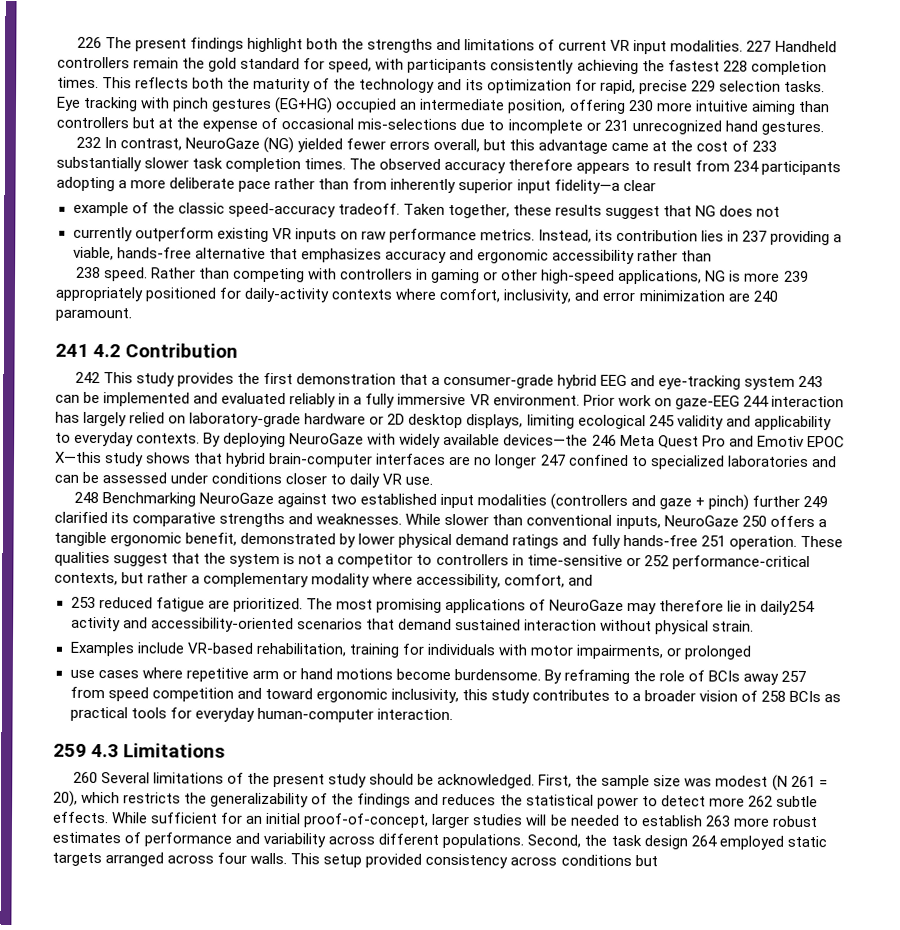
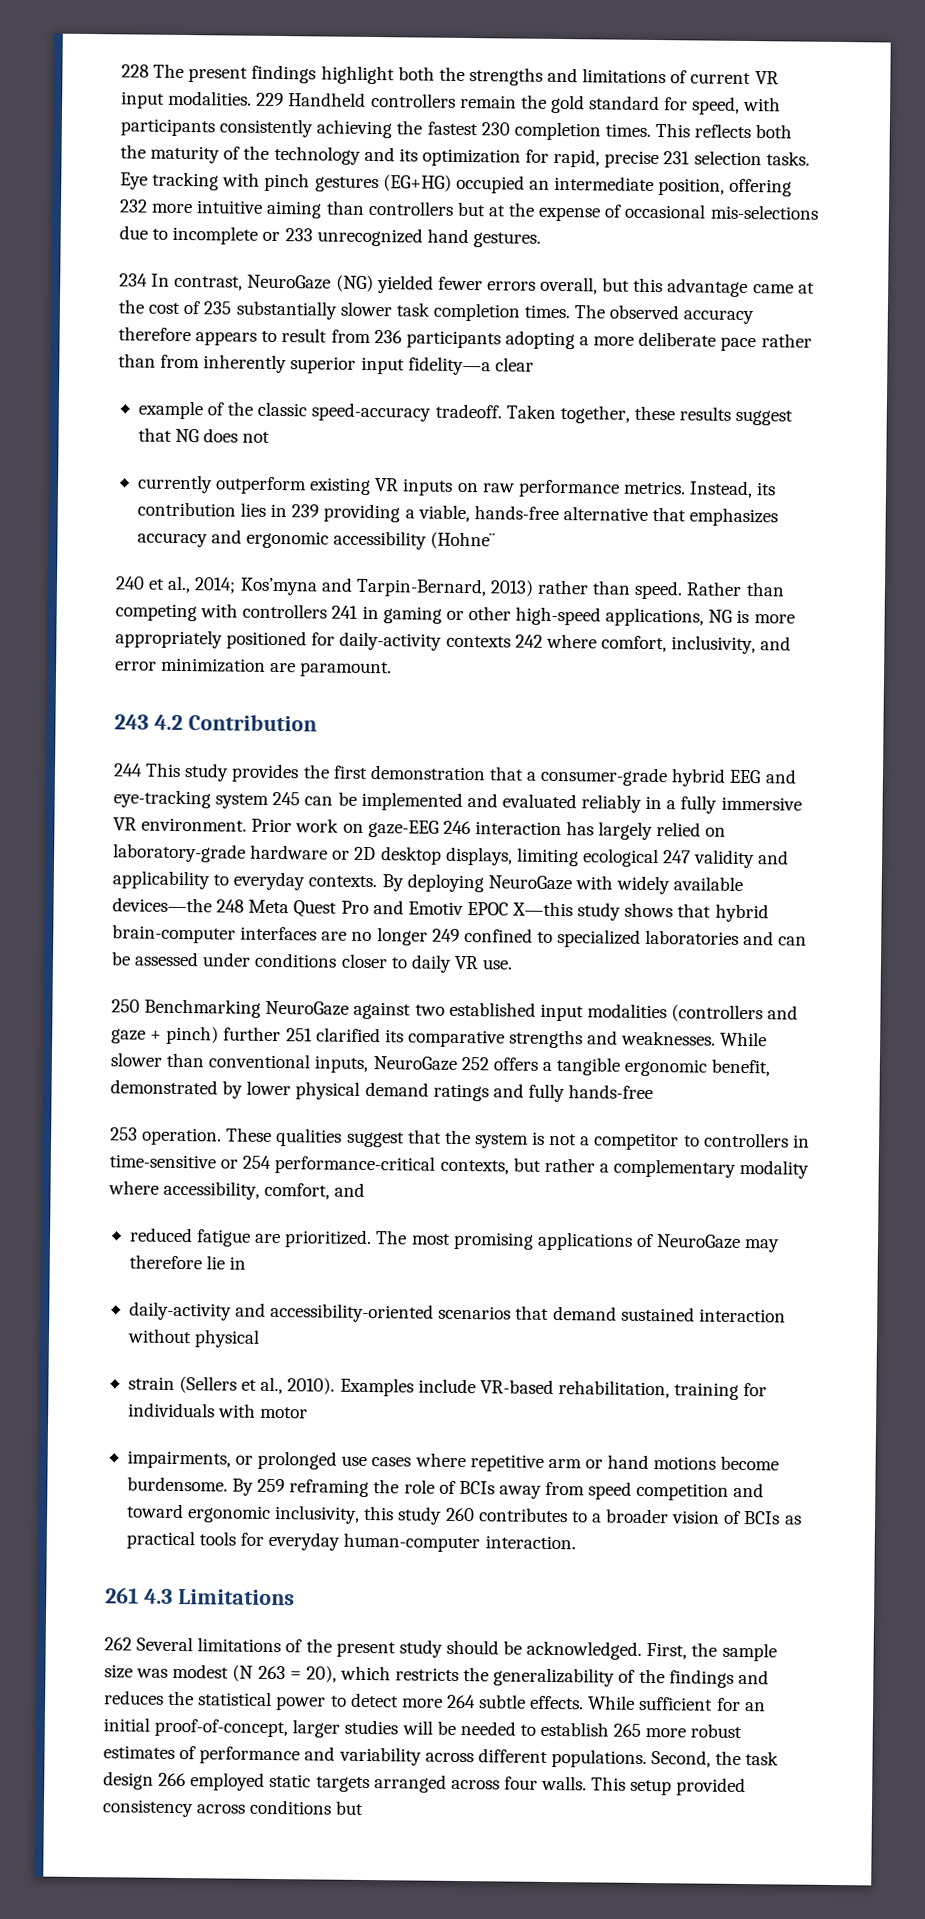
- 226 The present findings highlight both the strengths and limitations of current VR input modalities.
+ 228 The present findings highlight both the strengths and limitations of current VR input modalities.
- 227 Handheld controllers remain the gold standard for speed, with participants consistently achieving the fastest 228 completion times.
+ 229 Handheld controllers remain the gold standard for speed, with participants consistently achieving the fastest 230 completion times.
- This reflects both the maturity of the technology and its optimization for rapid, precise 229 selection tasks.
+ This reflects both the maturity of the technology and its optimization for rapid, precise 231 selection tasks.
- Eye tracking with pinch gestures (EG+HG) occupied an intermediate position, offering 230 more intuitive aiming than controllers but at the expense of occasional mis-selections due to incomplete or 231 unrecognized hand gestures.
+ Eye tracking with pinch gestures (EG+HG) occupied an intermediate position, offering 232 more intuitive aiming than controllers but at the expense of occasional mis-selections due to incomplete or 233 unrecognized hand gestures.
- 232 In contrast, NeuroGaze (NG) yielded fewer errors overall, but this advantage came at the cost of 233 substantially slower task completion times.
+ 234 In contrast, NeuroGaze (NG) yielded fewer errors overall, but this advantage came at the cost of 235 substantially slower task completion times.
- The observed accuracy therefore appears to result from 234 participants adopting a more deliberate pace rather than from inherently superior input fidelity—a clear
+ The observed accuracy therefore appears to result from 236 participants adopting a more deliberate pace rather than from inherently superior input fidelity—a clear
- Instead, its contribution lies in 237 providing a viable, hands-free alternative that emphasizes accuracy and ergonomic accessibility rather than
- 238 speed.
+ Instead, its contribution lies in 239 providing a viable, hands-free alternative that emphasizes accuracy and ergonomic accessibility (Hohne¨
+ 240 et al., 2014; Kos’myna and Tarpin-Bernard, 2013) rather than speed.
- Rather than competing with controllers in gaming or other high-speed applications, NG is more 239 appropriately positioned for daily-activity contexts where comfort, inclusivity, and error minimization are 240 paramount.
+ Rather than competing with controllers 241 in gaming or other high-speed applications, NG is more appropriately positioned for daily-activity contexts 242 where comfort, inclusivity, and error minimization are paramount.
- 241 4.2 Contribution
+ 243 4.2 Contribution
- 242 This study provides the first demonstration that a consumer-grade hybrid EEG and eye-tracking system 243 can be implemented and evaluated reliably in a fully immersive VR environment.
+ 244 This study provides the first demonstration that a consumer-grade hybrid EEG and eye-tracking system 245 can be implemented and evaluated reliably in a fully immersive VR environment.
- Prior work on gaze-EEG 244 interaction has largely relied on laboratory-grade hardware or 2D desktop displays, limiting ecological 245 validity and applicability to everyday contexts.
+ Prior work on gaze-EEG 246 interaction has largely relied on laboratory-grade hardware or 2D desktop displays, limiting ecological 247 validity and applicability to everyday contexts.
- By deploying NeuroGaze with widely available devices—the 246 Meta Quest Pro and Emotiv EPOC X—this study shows that hybrid brain-computer interfaces are no longer 247 confined to specialized laboratories and can be assessed under conditions closer to daily VR use.
+ By deploying NeuroGaze with widely available devices—the 248 Meta Quest Pro and Emotiv EPOC X—this study shows that hybrid brain-computer interfaces are no longer 249 confined to specialized laboratories and can be assessed under conditions closer to daily VR use.
- 248 Benchmarking NeuroGaze against two established input modalities (controllers and gaze + pinch) further 249 clarified its comparative strengths and weaknesses.
+ 250 Benchmarking NeuroGaze against two established input modalities (controllers and gaze + pinch) further 251 clarified its comparative strengths and weaknesses.
- While slower than conventional inputs, NeuroGaze 250 offers a tangible ergonomic benefit, demonstrated by lower physical demand ratings and fully hands-free 251 operation.
+ While slower than conventional inputs, NeuroGaze 252 offers a tangible ergonomic benefit, demonstrated by lower physical demand ratings and fully hands-free
+ 253 operation.
- These qualities suggest that the system is not a competitor to controllers in time-sensitive or 252 performance-critical contexts, but rather a complementary modality where accessibility, comfort, and
+ These qualities suggest that the system is not a competitor to controllers in time-sensitive or 254 performance-critical contexts, but rather a complementary modality where accessibility, comfort, and
- 253 reduced fatigue are prioritized.
+ reduced fatigue are prioritized.
- The most promising applications of NeuroGaze may therefore lie in daily254 activity and accessibility-oriented scenarios that demand sustained interaction without physical strain.
- Examples include VR-based rehabilitation, training for individuals with motor impairments, or prolonged
- use cases where repetitive arm or hand motions become burdensome.
+ The most promising applications of NeuroGaze may therefore lie in
+ daily-activity and accessibility-oriented scenarios that demand sustained interaction without physical
+ strain (Sellers et al., 2010). Examples include VR-based rehabilitation, training for individuals with motor
+ impairments, or prolonged use cases where repetitive arm or hand motions become burdensome.
- By reframing the role of BCIs away 257 from speed competition and toward ergonomic inclusivity, this study contributes to a broader vision of 258 BCIs as practical tools for everyday human-computer interaction.
+ By 259 reframing the role of BCIs away from speed competition and toward ergonomic inclusivity, this study 260 contributes to a broader vision of BCIs as practical tools for everyday human-computer interaction.
- 259 4.3 Limitations
+ 261 4.3 Limitations
- 260 Several limitations of the present study should be acknowledged.
+ 262 Several limitations of the present study should be acknowledged.
- First, the sample size was modest (N 261 = 20), which restricts the generalizability of the findings and reduces the statistical power to detect more 262 subtle effects.
+ First, the sample size was modest (N 263 = 20), which restricts the generalizability of the findings and reduces the statistical power to detect more 264 subtle effects.
- While sufficient for an initial proof-of-concept, larger studies will be needed to establish 263 more robust estimates of performance and variability across different populations.
+ While sufficient for an initial proof-of-concept, larger studies will be needed to establish 265 more robust estimates of performance and variability across different populations.
- Second, the task design 264 employed static targets arranged across four walls.
+ Second, the task design 266 employed static targets arranged across four walls.

